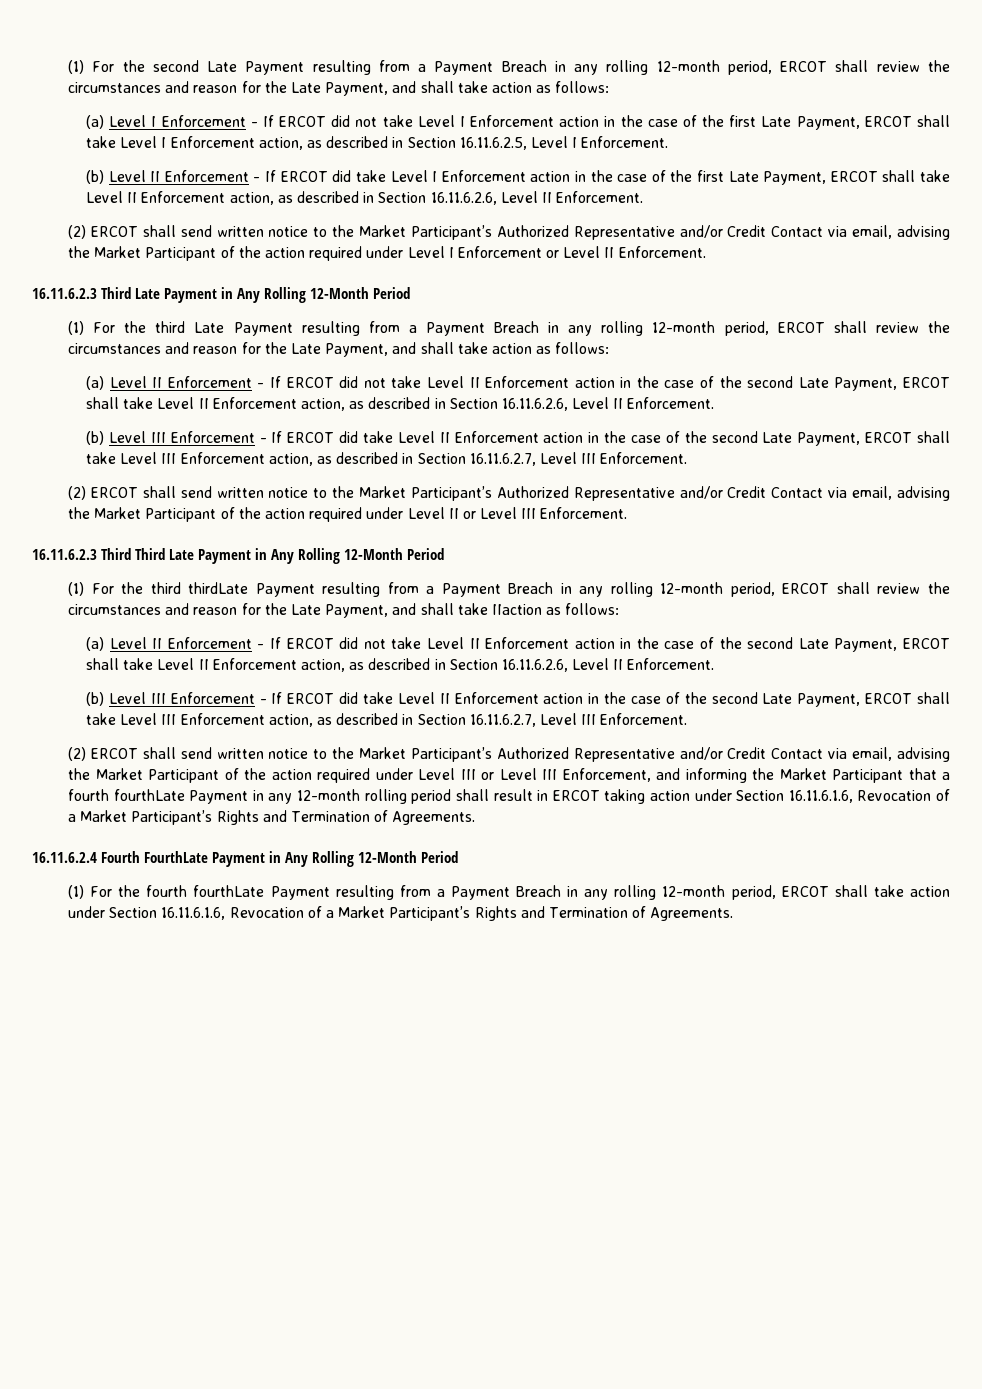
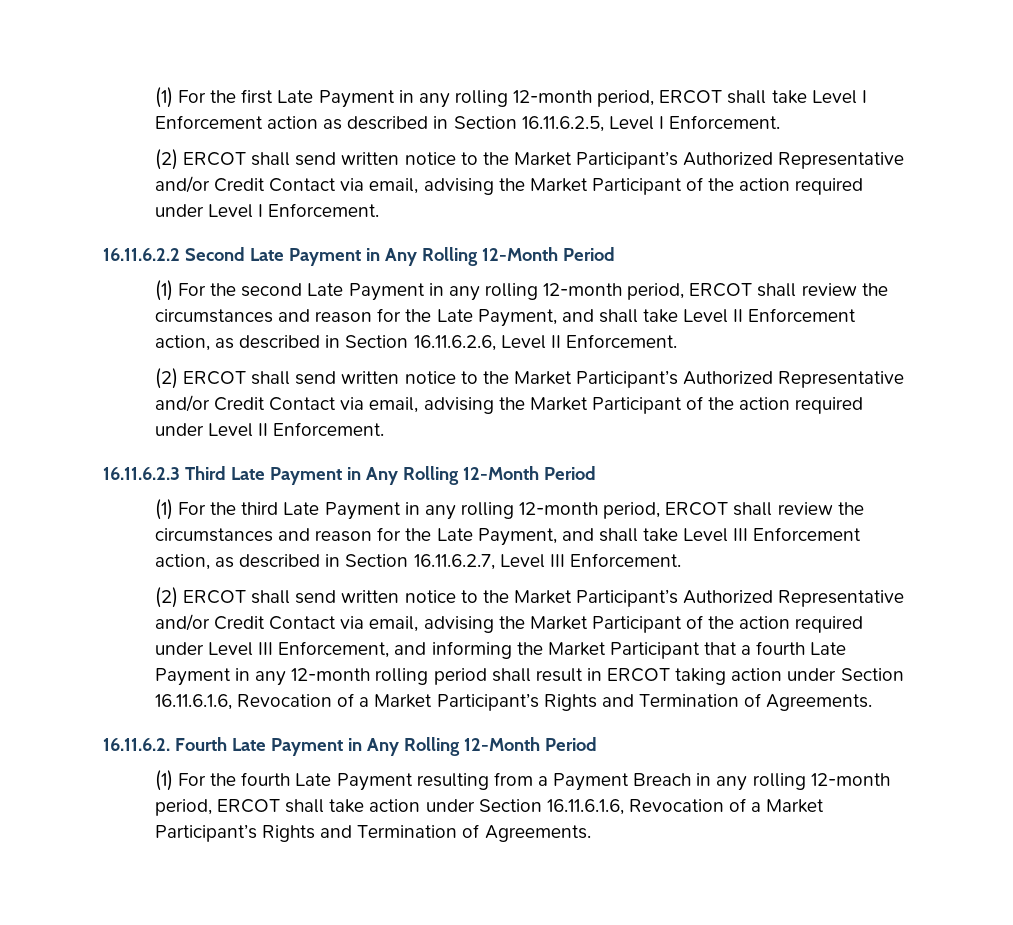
- (1) For the second Late Payment resulting from a Payment Breach in any rolling 12-month period, ERCOT shall review the circumstances and reason for the Late Payment, and shall take action as follows:
- (a) Level I Enforcement - If ERCOT did not take Level I Enforcement action in the case of the first Late Payment, ERCOT shall take Level I Enforcement action, as described in Section 16.11.6.2.5, Level I Enforcement.
- (b) Level II Enforcement - If ERCOT did take Level I Enforcement action in the case of the first Late Payment, ERCOT shall take Level II Enforcement action, as described in Section 16.11.6.2.6, Level II Enforcement.
+ (1) For the first Late Payment in any rolling 12-month period, ERCOT shall take Level I Enforcement action as described in Section 16.11.6.2.5, Level I Enforcement.
+ (2) ERCOT shall send written notice to the Market Participant’s Authorized Representative and/or Credit Contact via email, advising the Market Participant of the action required under Level I Enforcement.
+ 16.11.6.2.2 Second Late Payment in Any Rolling 12-Month Period
+ (1) For the second Late Payment in any rolling 12-month period, ERCOT shall review the circumstances and reason for the Late Payment, and shall take Level II Enforcement action, as described in Section 16.11.6.2.6, Level II Enforcement.
- (2) ERCOT shall send written notice to the Market Participant’s Authorized Representative and/or Credit Contact via email, advising the Market Participant of the action required under Level I Enforcement or Level II Enforcement.
+ (2) ERCOT shall send written notice to the Market Participant’s Authorized Representative and/or Credit Contact via email, advising the Market Participant of the action required under Level II Enforcement.
- (1) For the third Late Payment resulting from a Payment Breach in any rolling 12-month period, ERCOT shall review the circumstances and reason for the Late Payment, and shall take action as follows:
- (a) Level II Enforcement - If ERCOT did not take Level II Enforcement action in the case of the second Late Payment, ERCOT shall take Level II Enforcement action, as described in Section 16.11.6.2.6, Level II Enforcement.
- (b) Level III Enforcement - If ERCOT did take Level II Enforcement action in the case of the second Late Payment, ERCOT shall take Level III Enforcement action, as described in Section 16.11.6.2.7, Level III Enforcement.
- (2) ERCOT shall send written notice to the Market Participant’s Authorized Representative and/or Credit Contact via email, advising the Market Participant of the action required under Level II or Level III Enforcement.
- 16.11.6.2.3 Third Third Late Payment in Any Rolling 12-Month Period
- (1) For the third thirdLate Payment resulting from a Payment Breach in any rolling 12-month period, ERCOT shall review the circumstances and reason for the Late Payment, and shall take IIaction as follows:
- (a) Level II Enforcement - If ERCOT did not take Level II Enforcement action in the case of the second Late Payment, ERCOT shall take Level II Enforcement action, as described in Section 16.11.6.2.6, Level II Enforcement.
- (b) Level III Enforcement - If ERCOT did take Level II Enforcement action in the case of the second Late Payment, ERCOT shall take Level III Enforcement action, as described in Section 16.11.6.2.7, Level III Enforcement.
+ (1) For the third Late Payment in any rolling 12-month period, ERCOT shall review the circumstances and reason for the Late Payment, and shall take Level III Enforcement action, as described in Section 16.11.6.2.7, Level III Enforcement.
- (2) ERCOT shall send written notice to the Market Participant’s Authorized Representative and/or Credit Contact via email, advising the Market Participant of the action required under Level III or Level III Enforcement, and informing the Market Participant that a fourth fourthLate Payment in any 12-month rolling period shall result in ERCOT taking action under Section 16.11.6.1.6, Revocation of a Market Participant’s Rights and Termination of Agreements.
+ (2) ERCOT shall send written notice to the Market Participant’s Authorized Representative and/or Credit Contact via email, advising the Market Participant of the action required under Level III Enforcement, and informing the Market Participant that a fourth Late Payment in any 12-month rolling period shall result in ERCOT taking action under Section 16.11.6.1.6, Revocation of a Market Participant’s Rights and Termination of Agreements.
- 16.11.6.2.4 Fourth FourthLate Payment in Any Rolling 12-Month Period
+ 16.11.6.2. Fourth Late Payment in Any Rolling 12-Month Period
- (1) For the fourth fourthLate Payment resulting from a Payment Breach in any rolling 12-month period, ERCOT shall take action under Section 16.11.6.1.6, Revocation of a Market Participant’s Rights and Termination of Agreements.
+ (1) For the fourth Late Payment resulting from a Payment Breach in any rolling 12-month period, ERCOT shall take action under Section 16.11.6.1.6, Revocation of a Market Participant’s Rights and Termination of Agreements.

